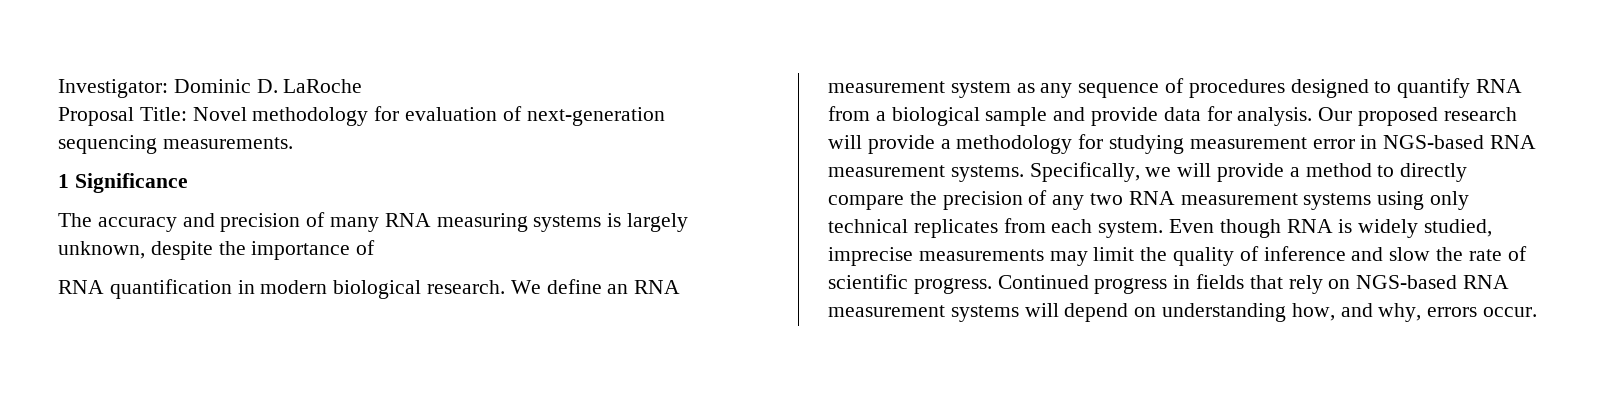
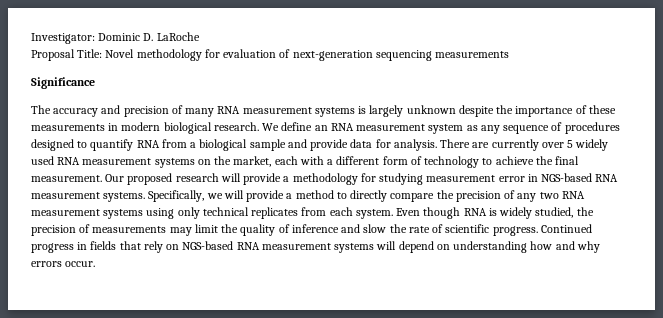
- Proposal Title: Novel methodology for evaluation of next-generation sequencing measurements.
- 1 Significance
+ Proposal Title: Novel methodology for evaluation of next-generation sequencing measurements
+ Significance
- The accuracy and precision of many RNA measuring systems is largely unknown, despite the importance of
- RNA quantification in modern biological research.
+ The accuracy and precision of many RNA measurement systems is largely unknown despite the importance of these measurements in modern biological research.
+ There are currently over 5 widely used RNA measurement systems on the market, each with a different form of technology to achieve the final measurement.
- Even though RNA is widely studied, imprecise measurements may limit the quality of inference and slow the rate of scientific progress.
+ Even though RNA is widely studied, the precision of measurements may limit the quality of inference and slow the rate of scientific progress.
- Continued progress in fields that rely on NGS-based RNA measurement systems will depend on understanding how, and why, errors occur.
+ Continued progress in fields that rely on NGS-based RNA measurement systems will depend on understanding how and why errors occur.

